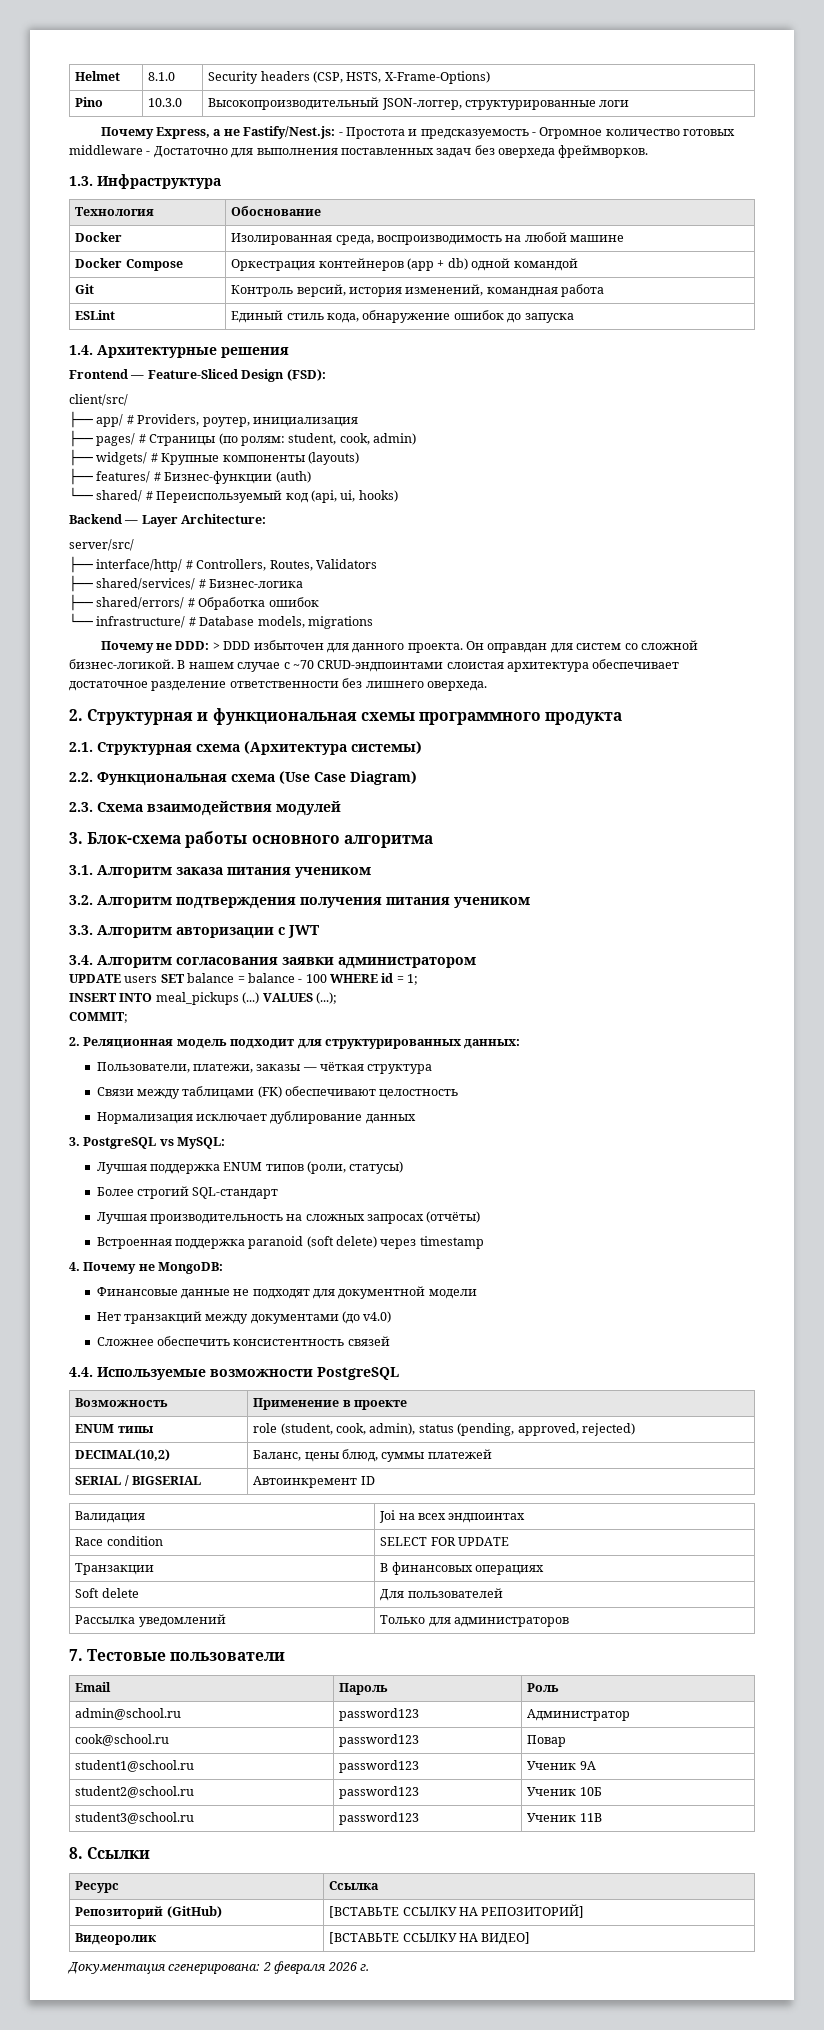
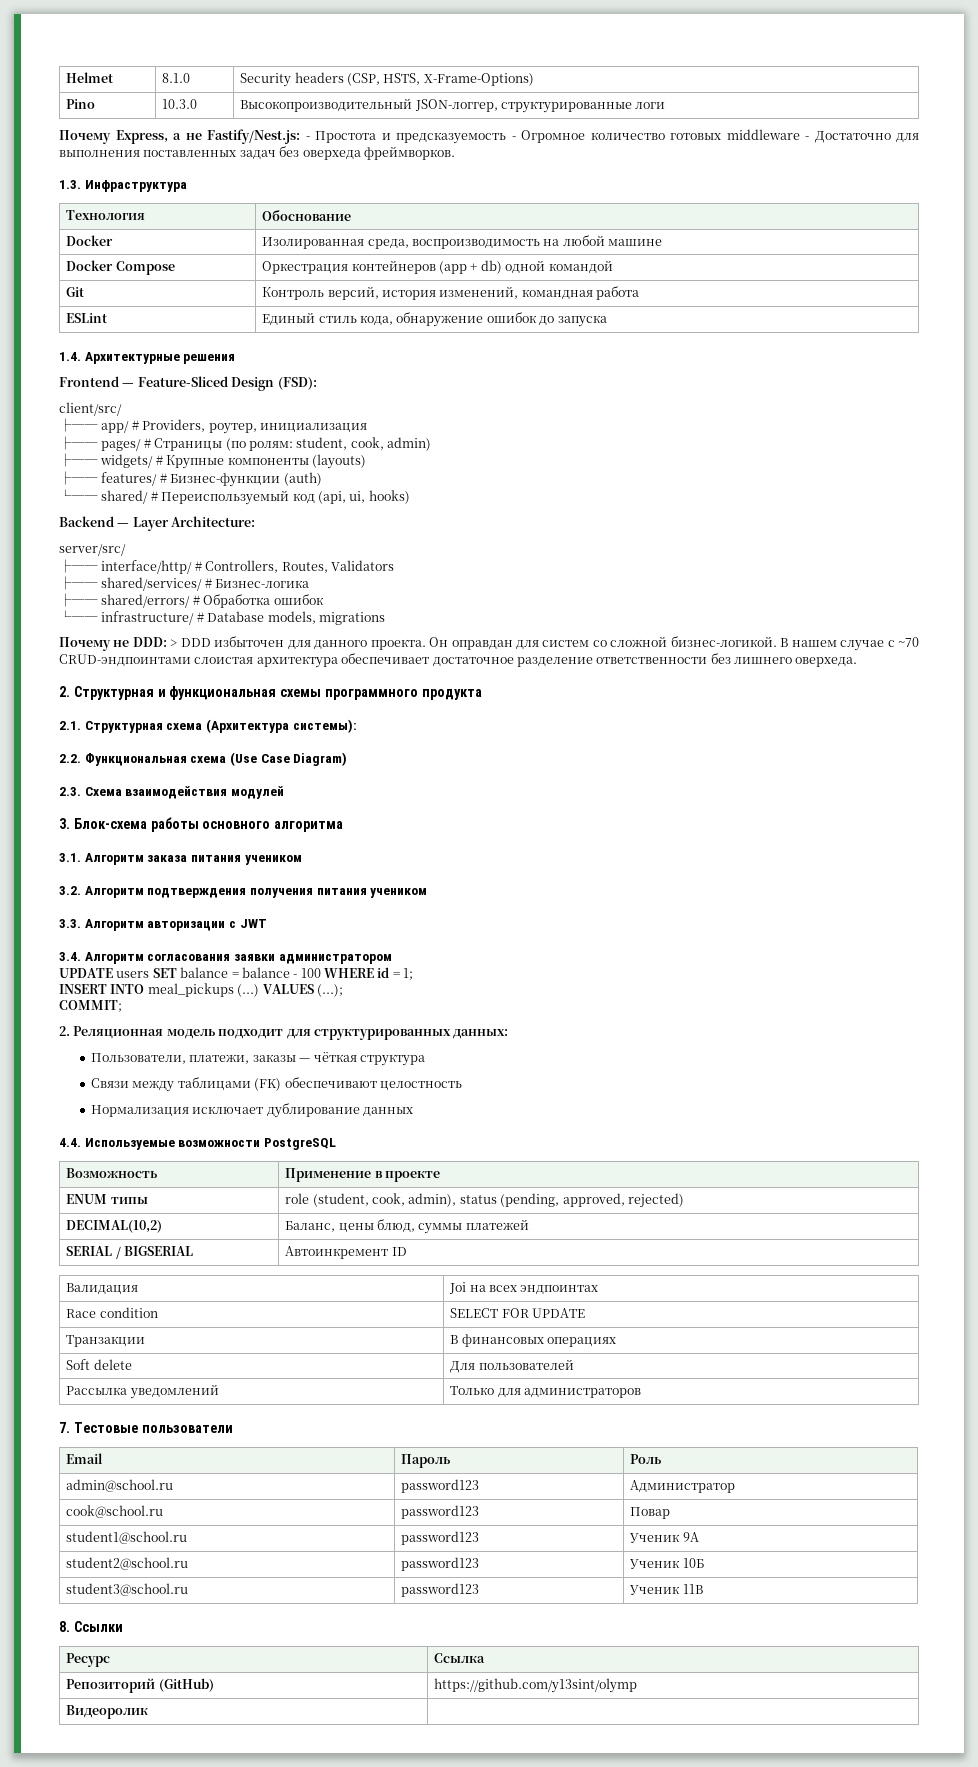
- 2.1. Структурная схема (Архитектура системы)
+ 2.1. Структурная схема (Архитектура системы):
- 3. PostgreSQL vs MySQL:
- Лучшая поддержка ENUM типов (роли, статусы)
- Более строгий SQL-стандарт
- Лучшая производительность на сложных запросах (отчёты)
- Встроенная поддержка paranoid (soft delete) через timestamp
- 4. Почему не MongoDB:
- Финансовые данные не подходят для документной модели
- Нет транзакций между документами (до v4.0)
- Сложнее обеспечить консистентность связей
- Репозиторий (GitHub) | [ВСТАВЬТЕ ССЫЛКУ НА РЕПОЗИТОРИЙ]
- Видеоролик | [ВСТАВЬТЕ ССЫЛКУ НА ВИДЕО]
- Документация сгенерирована: 2 февраля 2026 г.
+ Репозиторий (GitHub) | https://github.com/y13sint/olymp
+ Видеоролик |

